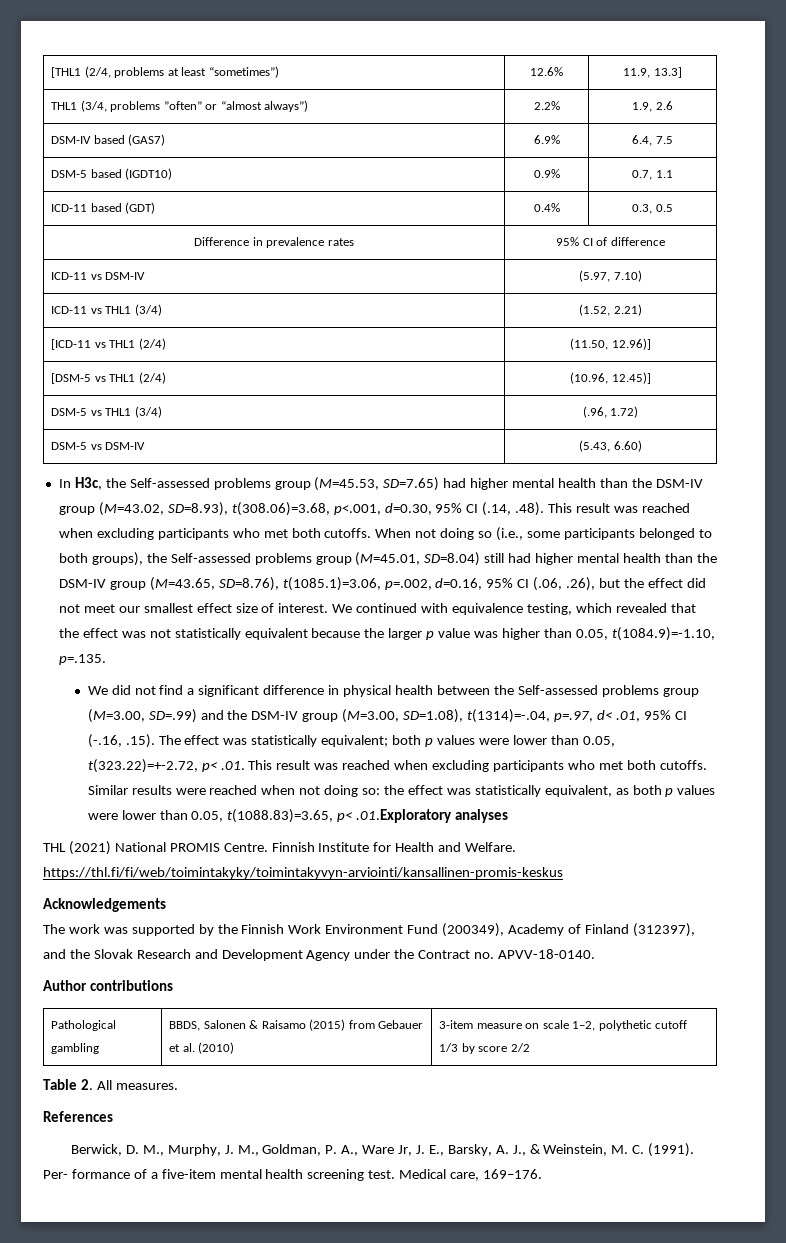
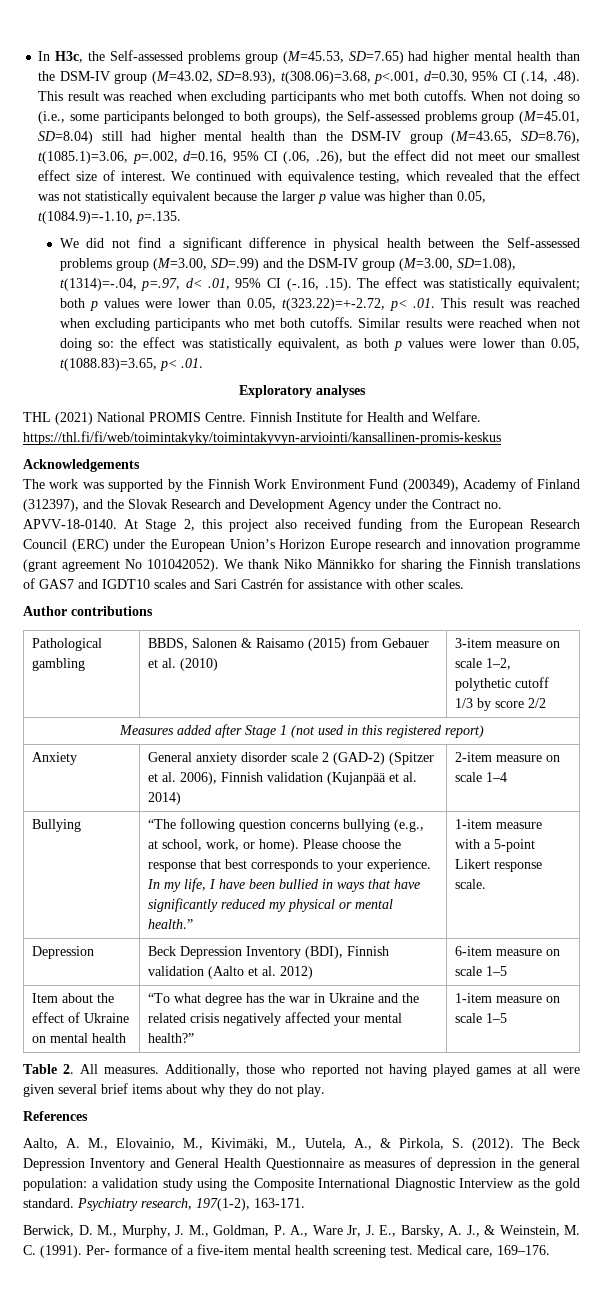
- [THL1 (2/4, problems at least “sometimes”) | 12.6% | 11.9, 13.3]
- THL1 (3/4, problems ”often” or “almost always”) | 2.2% | 1.9, 2.6
- DSM-IV based (GAS7) | 6.9% | 6.4, 7.5
- DSM-5 based (IGDT10) | 0.9% | 0.7, 1.1
- ICD-11 based (GDT) | 0.4% | 0.3, 0.5
- Difference in prevalence rates | 95% CI of difference
- ICD-11 vs DSM-IV | (5.97, 7.10)
- ICD-11 vs THL1 (3/4) | (1.52, 2.21)
- [ICD-11 vs THL1 (2/4) | (11.50, 12.96)]
- [DSM-5 vs THL1 (2/4) | (10.96, 12.45)]
- DSM-5 vs THL1 (3/4) | (.96, 1.72)
- DSM-5 vs DSM-IV | (5.43, 6.60)
- Similar results were reached when not doing so: the effect was statistically equivalent, as both p values were lower than 0.05, t(1088.83)=3.65, p< .01.Exploratory analyses
+ Similar results were reached when not doing so: the effect was statistically equivalent, as both p values were lower than 0.05, t(1088.83)=3.65, p< .01.
+ Exploratory analyses
+ At Stage 2, this project also received funding from the European Research Council (ERC) under the European Union’s Horizon Europe research and innovation programme (grant agreement No 101042052). We thank Niko Männikko for sharing the Finnish translations of GAS7 and IGDT10 scales and Sari Castrén for assistance with other scales.
- Table 2. All measures.
+ Measures added after Stage 1 (not used in this registered report)
+ Anxiety | General anxiety disorder scale 2 (GAD-2) (Spitzer et al. 2006), Finnish validation (Kujanpää et al. 2014) | 2-item measure on scale 1–4
+ Bullying | “The following question concerns bullying (e.g., at school, work, or home). Please choose the response that best corresponds to your experience. In my life, I have been bullied in ways that have significantly reduced my physical or mental health.” | 1-item measure with a 5-point Likert response scale.
+ Depression | Beck Depression Inventory (BDI), Finnish validation (Aalto et al. 2012) | 6-item measure on scale 1–5
+ Item about the effect of Ukraine on mental health | “To what degree has the war in Ukraine and the related crisis negatively affected your mental health?” | 1-item measure on scale 1–5
+ Table 2. All measures. Additionally, those who reported not having played games at all were given several brief items about why they do not play.
  References
+ Aalto, A. M., Elovainio, M., Kivimäki, M., Uutela, A., & Pirkola, S. (2012). The Beck Depression Inventory and General Health Questionnaire as measures of depression in the general population: a validation study using the Composite International Diagnostic Interview as the gold standard. Psychiatry research, 197(1-2), 163-171.

